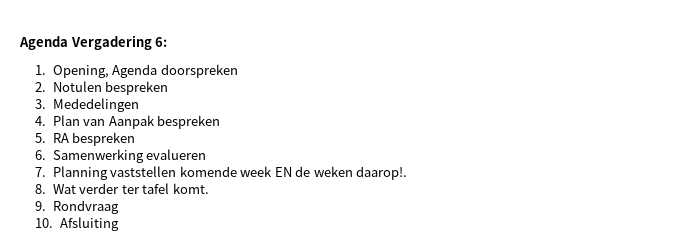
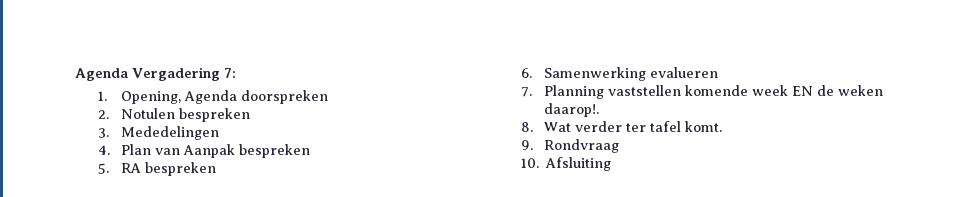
- Agenda Vergadering 6:
+ Agenda Vergadering 7:

